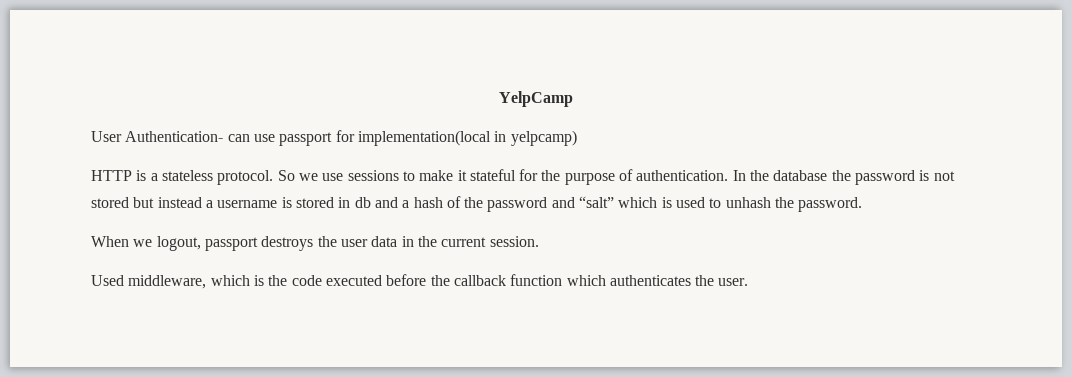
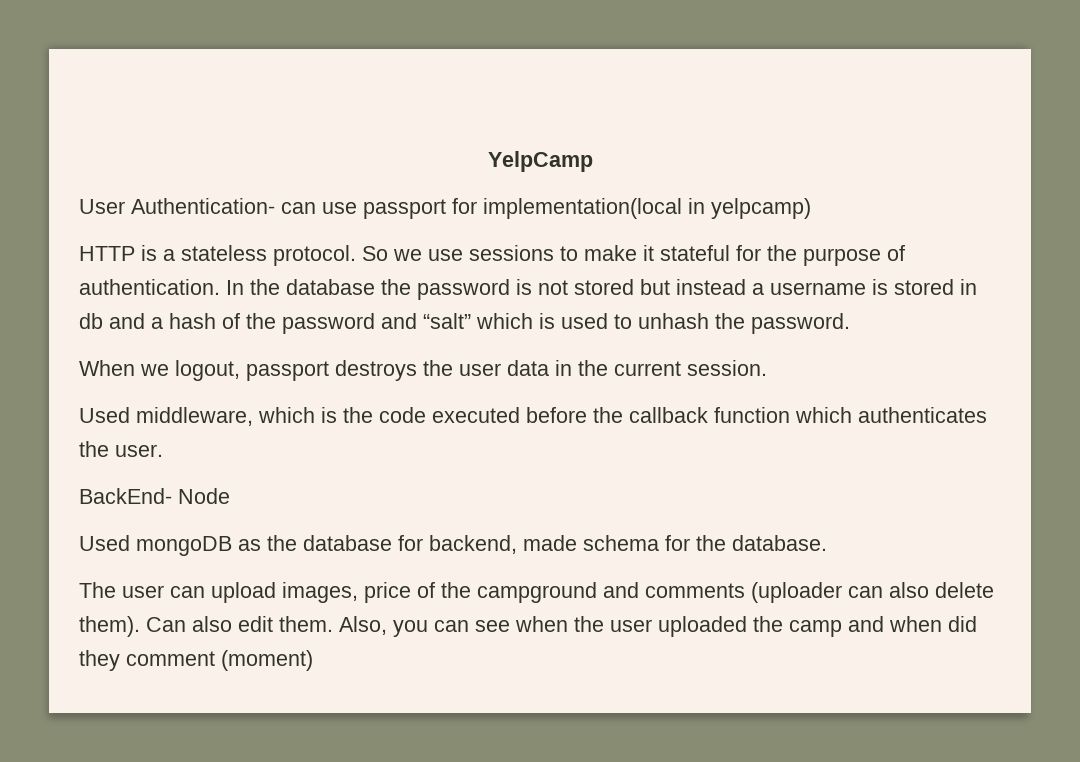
+ BackEnd- Node
+ Used mongoDB as the database for backend, made schema for the database.
+ The user can upload images, price of the campground and comments (uploader can also delete them). Can also edit them. Also, you can see when the user uploaded the camp and when did they comment (moment)

